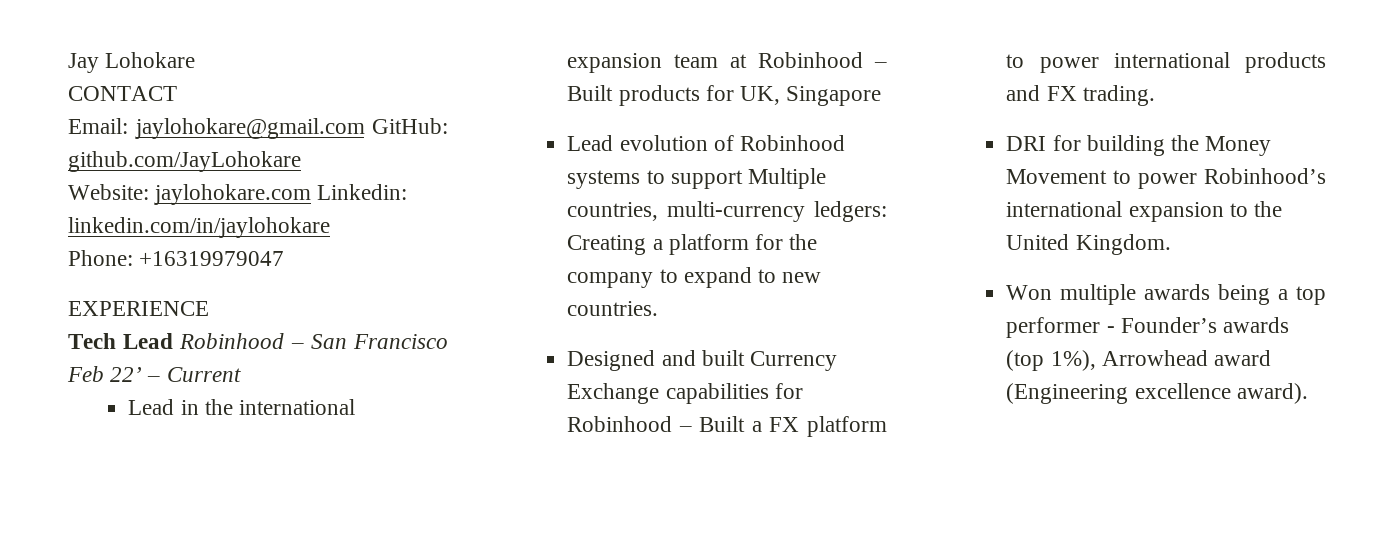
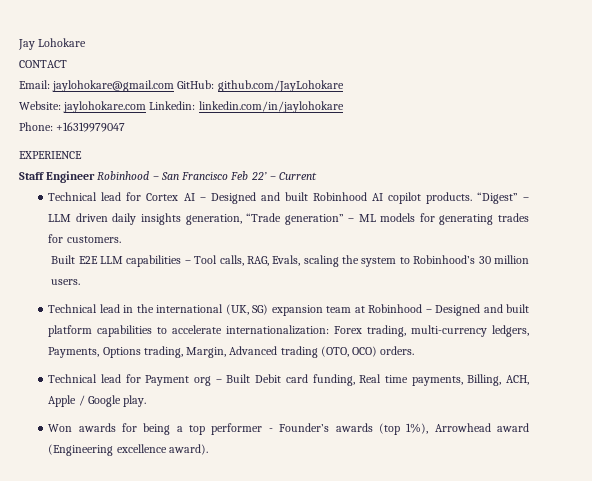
- Tech Lead Robinhood – San Francisco Feb 22’ – Current
+ Staff Engineer Robinhood – San Francisco Feb 22’ – Current
- Lead in the international expansion team at Robinhood – Built products for UK, Singapore
- Lead evolution of Robinhood systems to support Multiple countries, multi-currency ledgers: Creating a platform for the company to expand to new countries.
- Designed and built Currency Exchange capabilities for Robinhood – Built a FX platform to power international products and FX trading.
- DRI for building the Money Movement to power Robinhood’s international expansion to the United Kingdom.
+ Technical lead for Cortex AI – Designed and built Robinhood AI copilot products. “Digest” – LLM driven daily insights generation, “Trade generation” – ML models for generating trades for customers.
+ Built E2E LLM capabilities – Tool calls, RAG, Evals, scaling the system to Robinhood’s 30 million users.
+ Technical lead in the international (UK, SG) expansion team at Robinhood – Designed and built platform capabilities to accelerate internationalization: Forex trading, multi-currency ledgers, Payments, Options trading, Margin, Advanced trading (OTO, OCO) orders.
+ Technical lead for Payment org – Built Debit card funding, Real time payments, Billing, ACH, Apple / Google play.
- Won multiple awards being a top performer - Founder’s awards (top 1%), Arrowhead award (Engineering excellence award).
+ Won awards for being a top performer - Founder’s awards (top 1%), Arrowhead award (Engineering excellence award).

